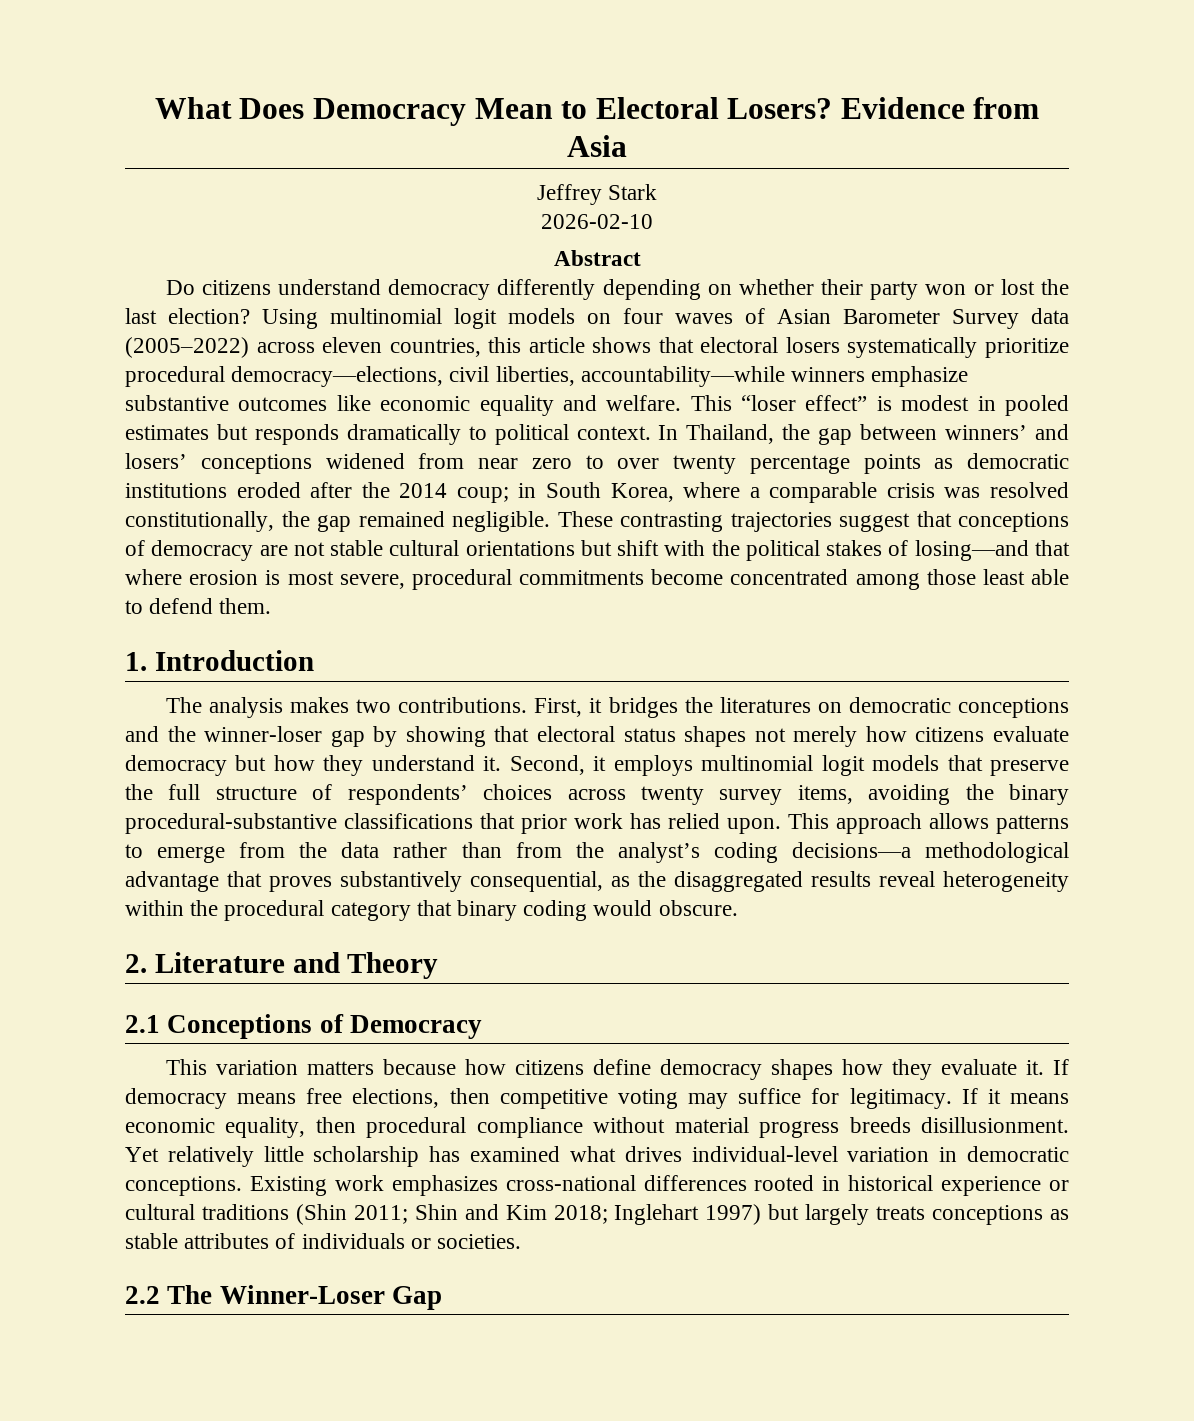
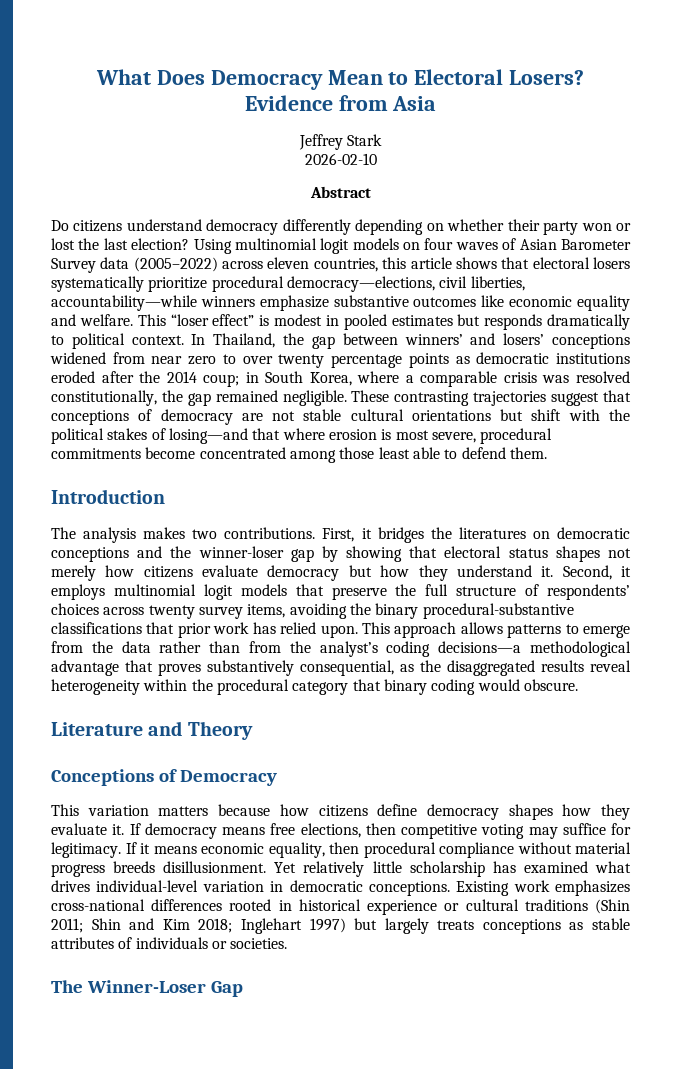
- 1. Introduction
+ Introduction
- 2. Literature and Theory
+ Literature and Theory
- 2.1 Conceptions of Democracy
+ Conceptions of Democracy
- 2.2 The Winner-Loser Gap
+ The Winner-Loser Gap

